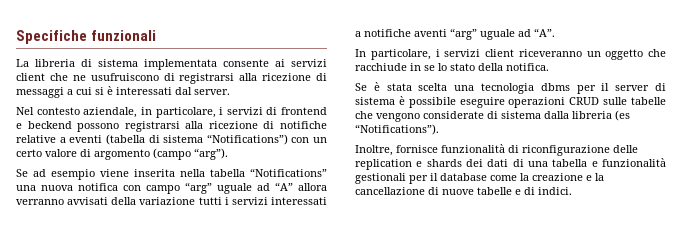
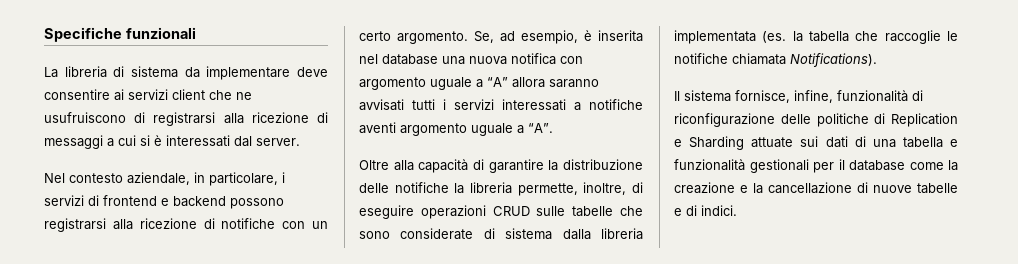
- La libreria di sistema implementata consente ai servizi client che ne usufruiscono di registrarsi alla ricezione di messaggi a cui si è interessati dal server.
+ La libreria di sistema da implementare deve consentire ai servizi client che ne usufruiscono di registrarsi alla ricezione di messaggi a cui si è interessati dal server.
- Nel contesto aziendale, in particolare, i servizi di frontend e beckend possono registrarsi alla ricezione di notifiche relative a eventi (tabella di sistema “Notifications”) con un certo valore di argomento (campo “arg”).
- Se ad esempio viene inserita nella tabella “Notifications” una nuova notifica con campo “arg” uguale ad “A” allora verranno avvisati della variazione tutti i servizi interessati a notifiche aventi “arg” uguale ad “A”.
- In particolare, i servizi client riceveranno un oggetto che racchiude in se lo stato della notifica.
- Se è stata scelta una tecnologia dbms per il server di sistema è possibile eseguire operazioni CRUD sulle tabelle che vengono considerate di sistema dalla libreria (es “Notifications”).
- Inoltre, fornisce funzionalità di riconfigurazione delle replication e shards dei dati di una tabella e funzionalità gestionali per il database come la creazione e la cancellazione di nuove tabelle e di indici.
+ Nel contesto aziendale, in particolare, i servizi di frontend e backend possono registrarsi alla ricezione di notifiche con un certo argomento. Se, ad esempio, è inserita nel database una nuova notifica con argomento uguale a “A” allora saranno avvisati tutti i servizi interessati a notifiche aventi argomento uguale a “A”.
+ Oltre alla capacità di garantire la distribuzione delle notifiche la libreria permette, inoltre, di eseguire operazioni CRUD sulle tabelle che sono considerate di sistema dalla libreria implementata (es. la tabella che raccoglie le notifiche chiamata Notifications).
+ Il sistema fornisce, infine, funzionalità di riconfigurazione delle politiche di Replication e Sharding attuate sui dati di una tabella e funzionalità gestionali per il database come la creazione e la cancellazione di nuove tabelle e di indici.

